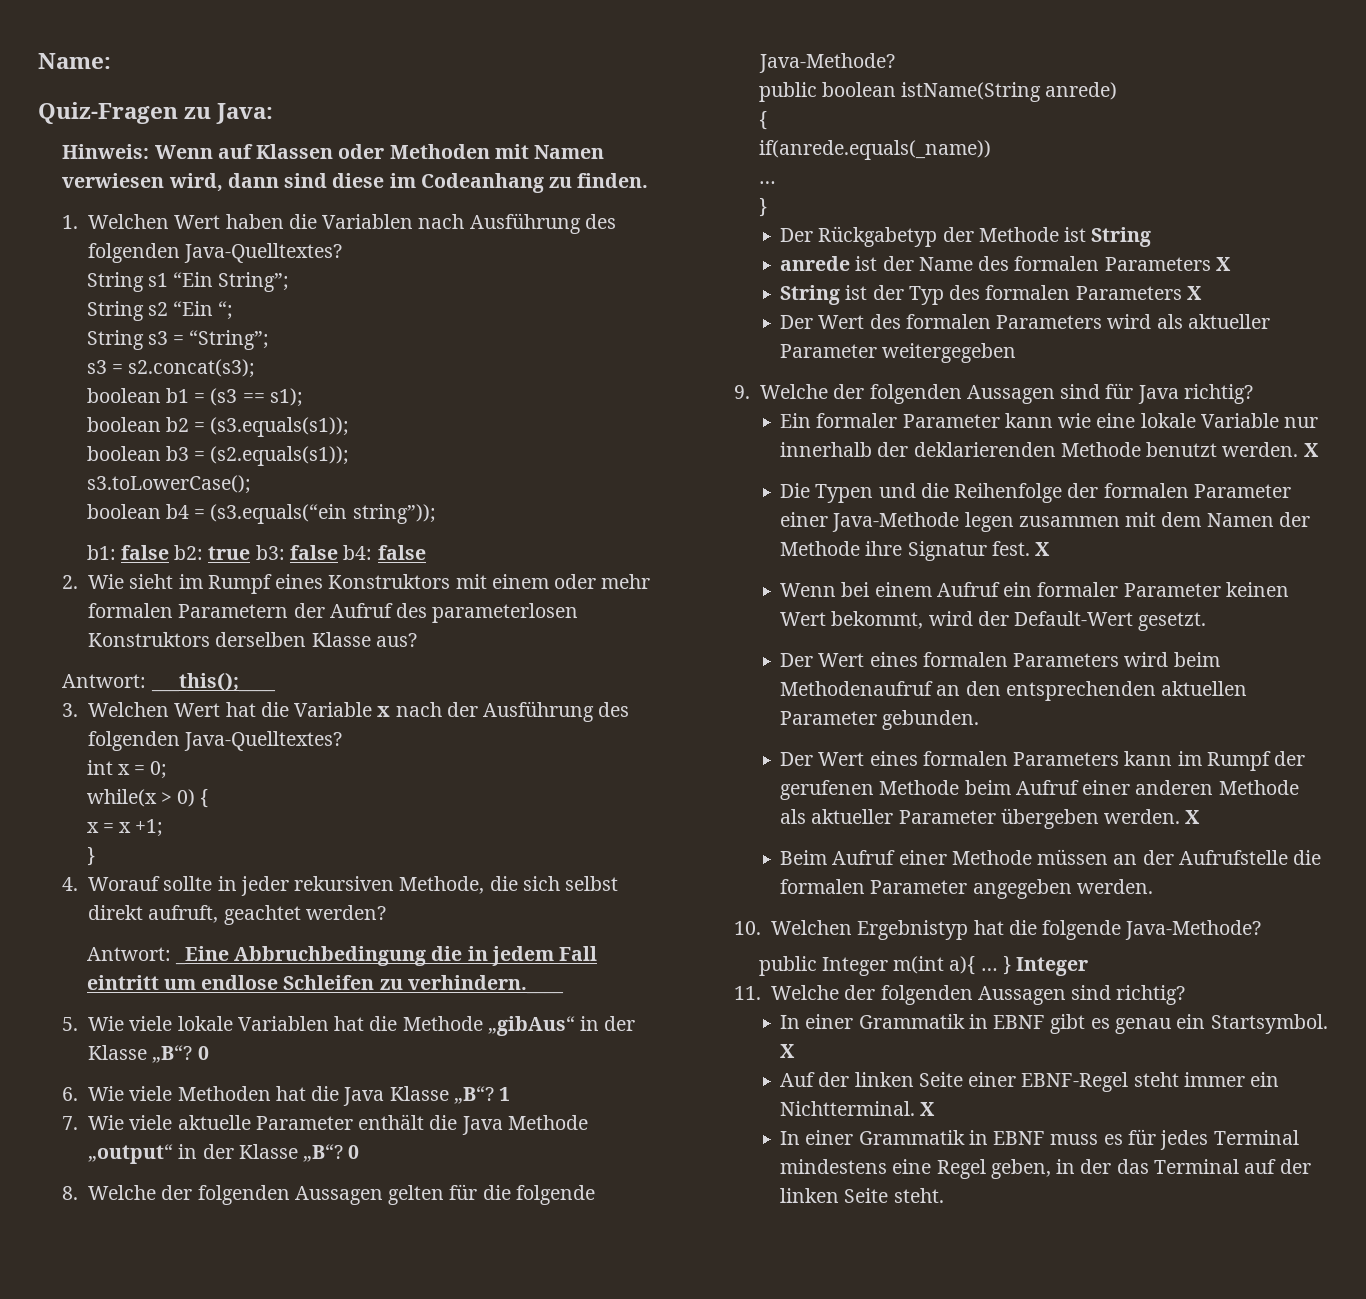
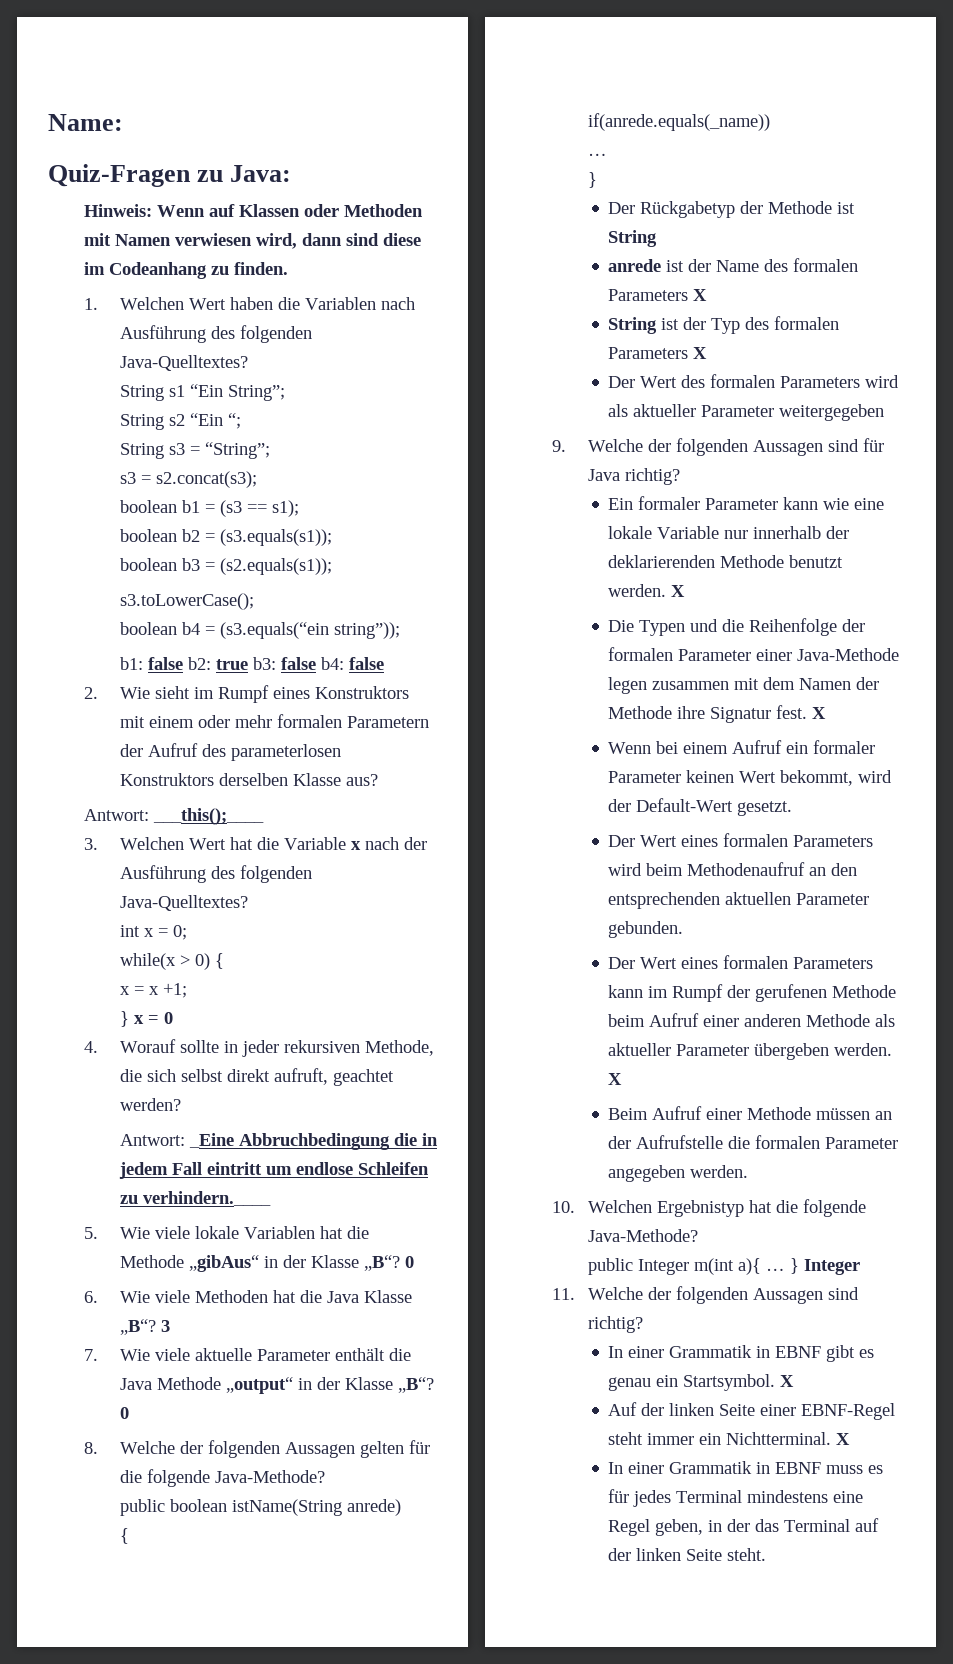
  x = x +1;
- }
+ } x = 0
- 1
+ 3

